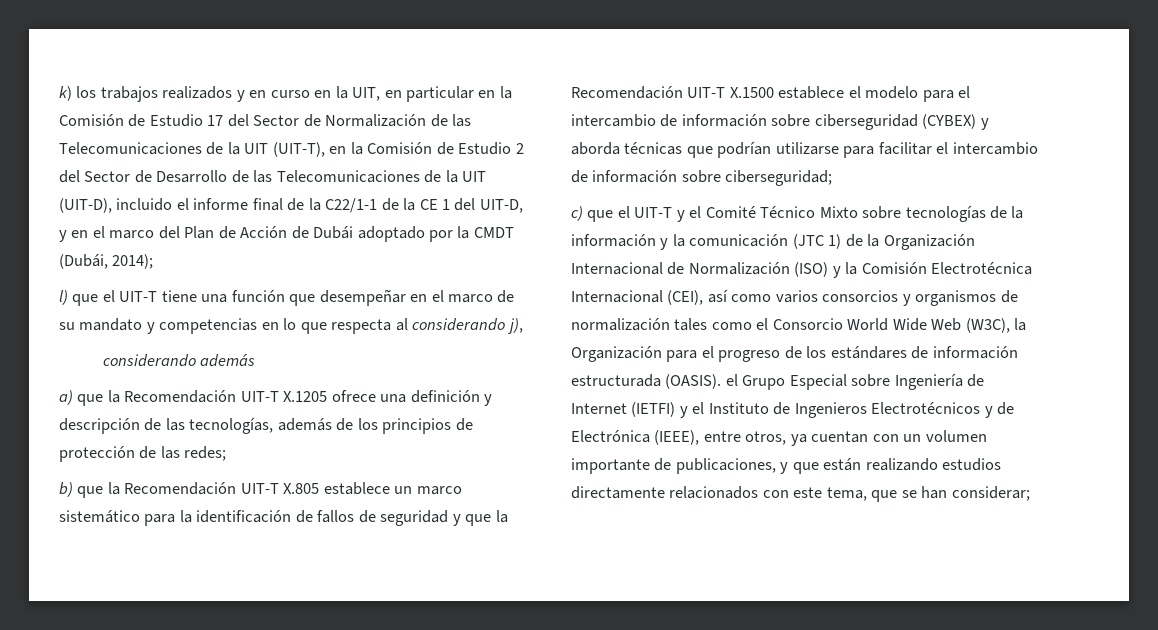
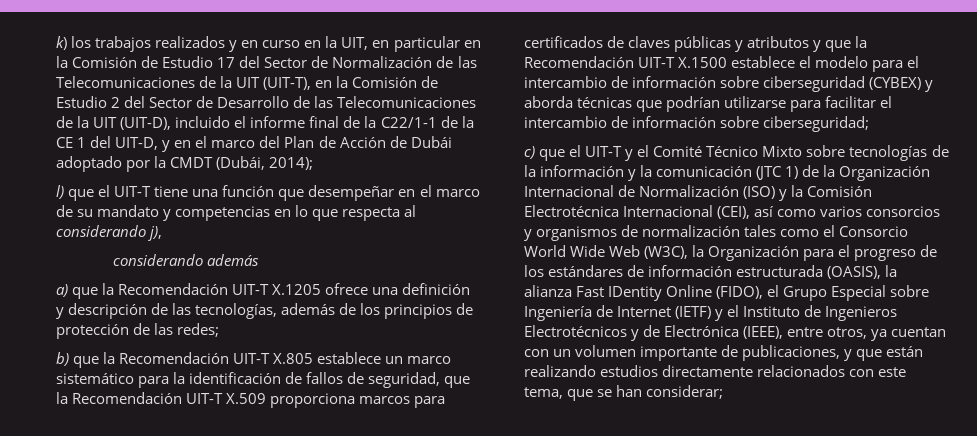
- b) que la Recomendación UIT-T X.805 establece un marco sistemático para la identificación de fallos de seguridad y que la Recomendación UIT-T X.1500 establece el modelo para el intercambio de información sobre ciberseguridad (CYBEX) y aborda técnicas que podrían utilizarse para facilitar el intercambio de información sobre ciberseguridad;
+ b) que la Recomendación UIT-T X.805 establece un marco sistemático para la identificación de fallos de seguridad, que la Recomendación UIT-T X.509 proporciona marcos para certificados de claves públicas y atributos y que la Recomendación UIT-T X.1500 establece el modelo para el intercambio de información sobre ciberseguridad (CYBEX) y aborda técnicas que podrían utilizarse para facilitar el intercambio de información sobre ciberseguridad;
- c) que el UIT-T y el Comité Técnico Mixto sobre tecnologías de la información y la comunicación (JTC 1) de la Organización Internacional de Normalización (ISO) y la Comisión Electrotécnica Internacional (CEI), así como varios consorcios y organismos de normalización tales como el Consorcio World Wide Web (W3C), la Organización para el progreso de los estándares de información estructurada (OASIS). el Grupo Especial sobre Ingeniería de Internet (IETFI) y el Instituto de Ingenieros Electrotécnicos y de Electrónica (IEEE), entre otros, ya cuentan con un volumen importante de publicaciones, y que están realizando estudios directamente relacionados con este tema, que se han considerar;
+ c) que el UIT-T y el Comité Técnico Mixto sobre tecnologías de la información y la comunicación (JTC 1) de la Organización Internacional de Normalización (ISO) y la Comisión Electrotécnica Internacional (CEI), así como varios consorcios y organismos de normalización tales como el Consorcio World Wide Web (W3C), la Organización para el progreso de los estándares de información estructurada (OASIS), la alianza Fast IDentity Online (FIDO), el Grupo Especial sobre Ingeniería de Internet (IETF) y el Instituto de Ingenieros Electrotécnicos y de Electrónica (IEEE), entre otros, ya cuentan con un volumen importante de publicaciones, y que están realizando estudios directamente relacionados con este tema, que se han considerar;

